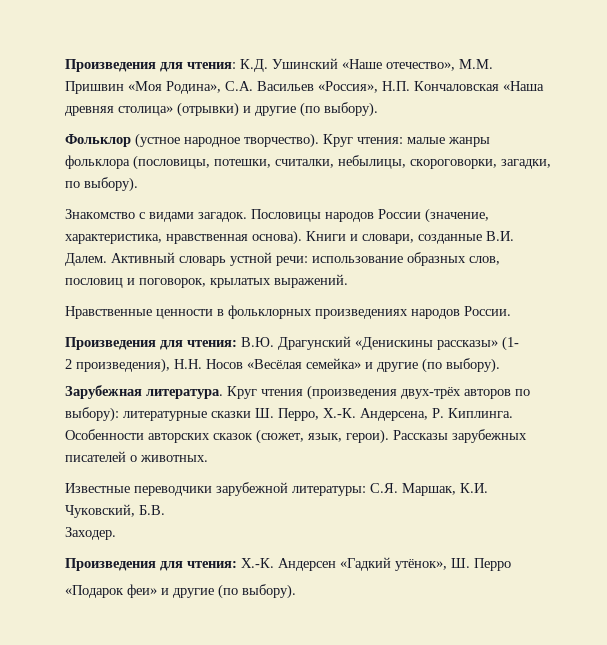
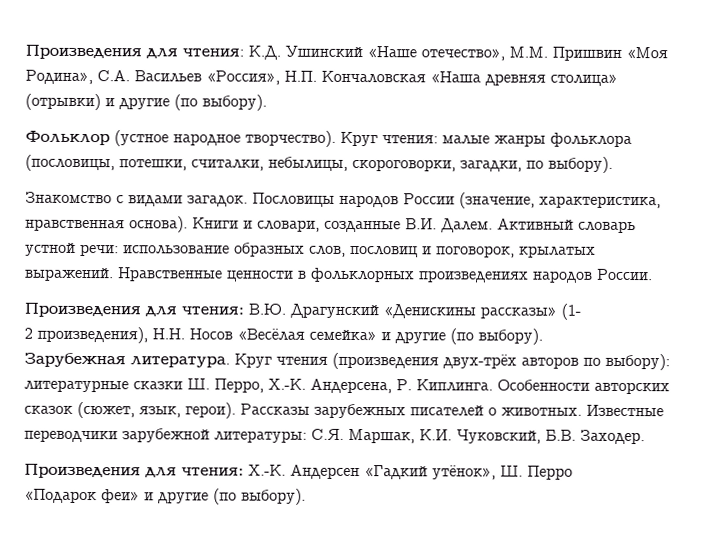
- Активный словарь устной речи: использование образных слов, пословиц и поговорок, крылатых выражений.
- Нравственные ценности в фольклорных произведениях народов России.
+ Активный словарь устной речи: использование образных слов, пословиц и поговорок, крылатых выражений. Нравственные ценности в фольклорных произведениях народов России.
- Рассказы зарубежных писателей о животных.
- Известные переводчики зарубежной литературы: С.Я. Маршак, К.И. Чуковский, Б.В.
- Заходер.
+ Рассказы зарубежных писателей о животных. Известные переводчики зарубежной литературы: С.Я. Маршак, К.И. Чуковский, Б.В. Заходер.

